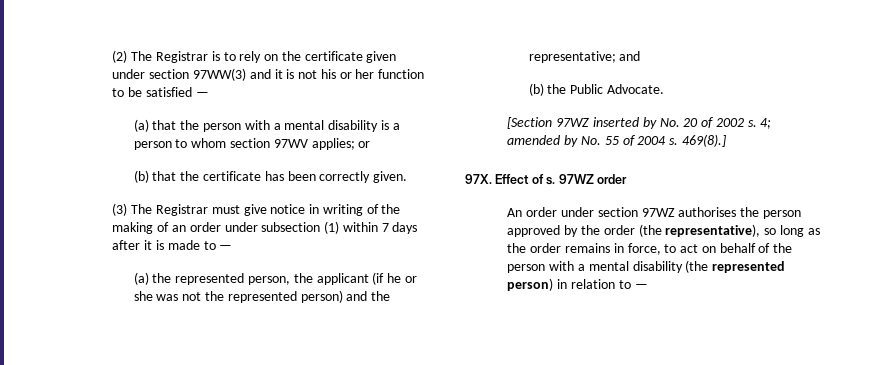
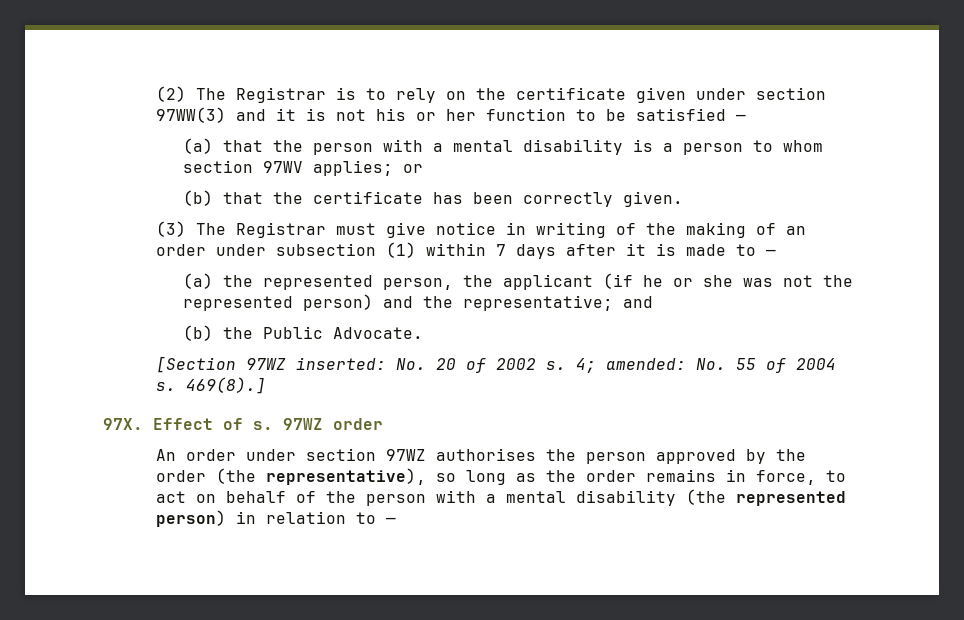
- [Section 97WZ inserted by No. 20 of 2002 s.
+ [Section 97WZ inserted: No. 20 of 2002 s.
- 4; amended by No. 55 of 2004 s.
+ 4; amended: No. 55 of 2004 s.

